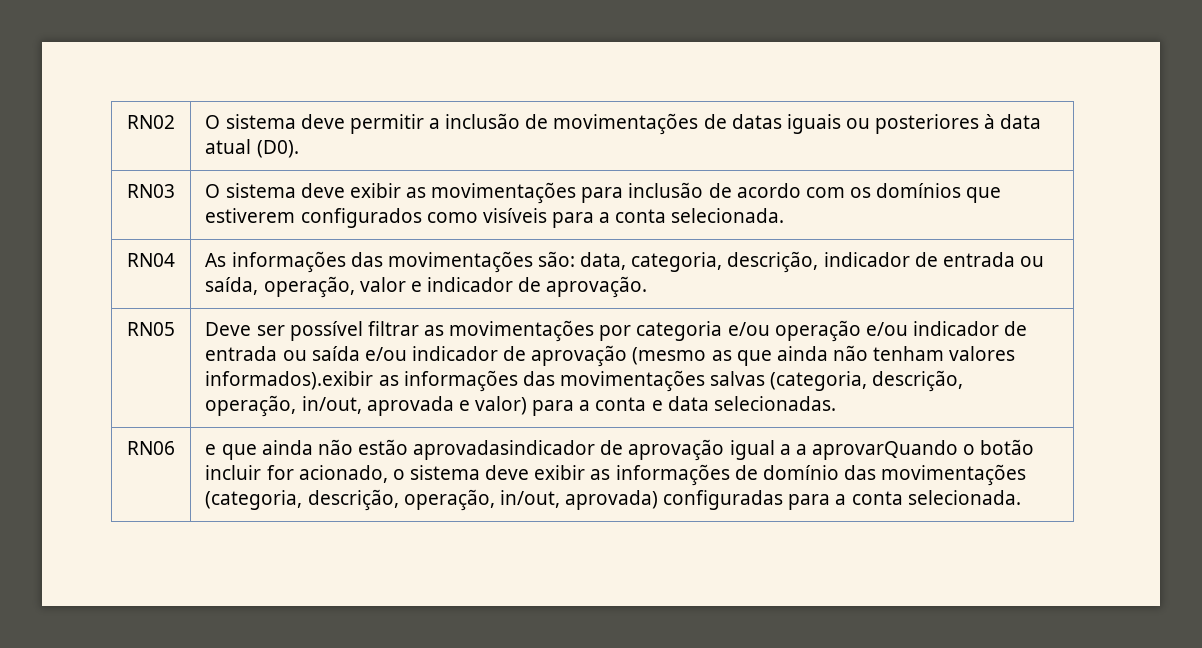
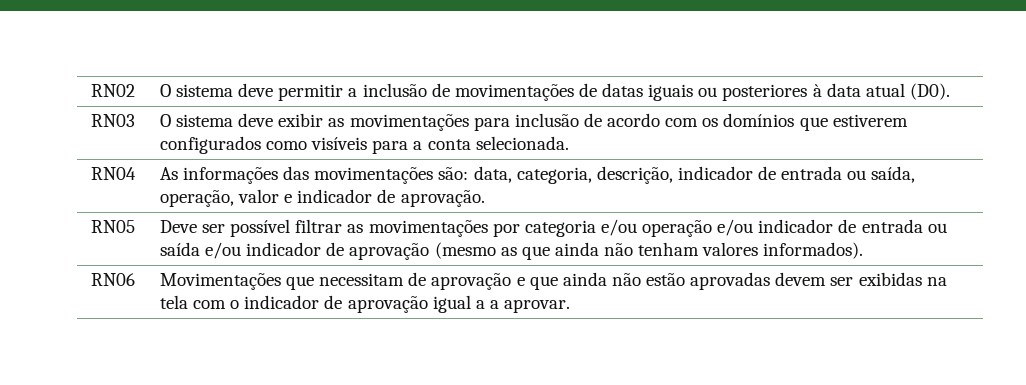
- Deve ser possível filtrar as movimentações por categoria e/ou operação e/ou indicador de entrada ou saída e/ou indicador de aprovação (mesmo as que ainda não tenham valores informados).exibir as informações das movimentações salvas (categoria, descrição, operação, in/out, aprovada e valor) para a conta e data selecionadas.
- RN06 | e que ainda não estão aprovadasindicador de aprovação igual a a aprovarQuando o botão incluir for acionado, o sistema deve exibir as informações de domínio das movimentações (categoria, descrição, operação, in/out, aprovada) configuradas para a conta selecionada.
+ Deve ser possível filtrar as movimentações por categoria e/ou operação e/ou indicador de entrada ou saída e/ou indicador de aprovação (mesmo as que ainda não tenham valores informados).
+ RN06 | Movimentações que necessitam de aprovação e que ainda não estão aprovadas devem ser exibidas na tela com o indicador de aprovação igual a a aprovar.

